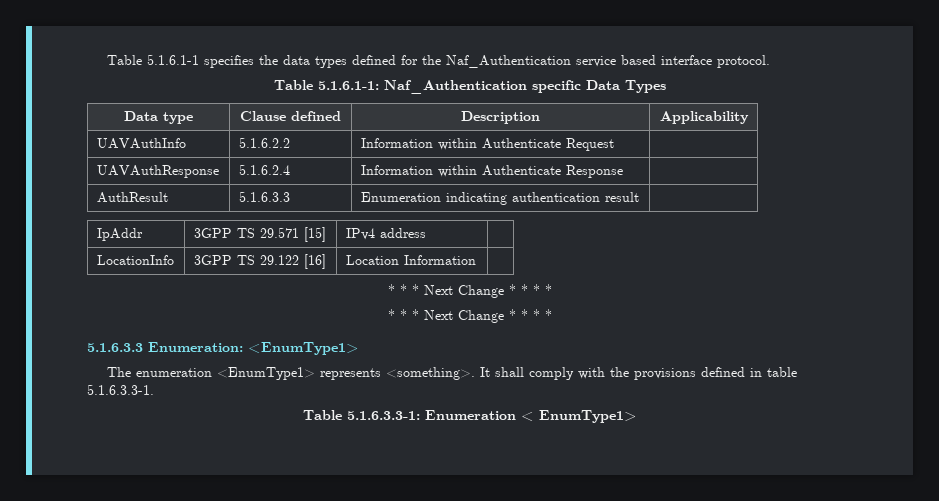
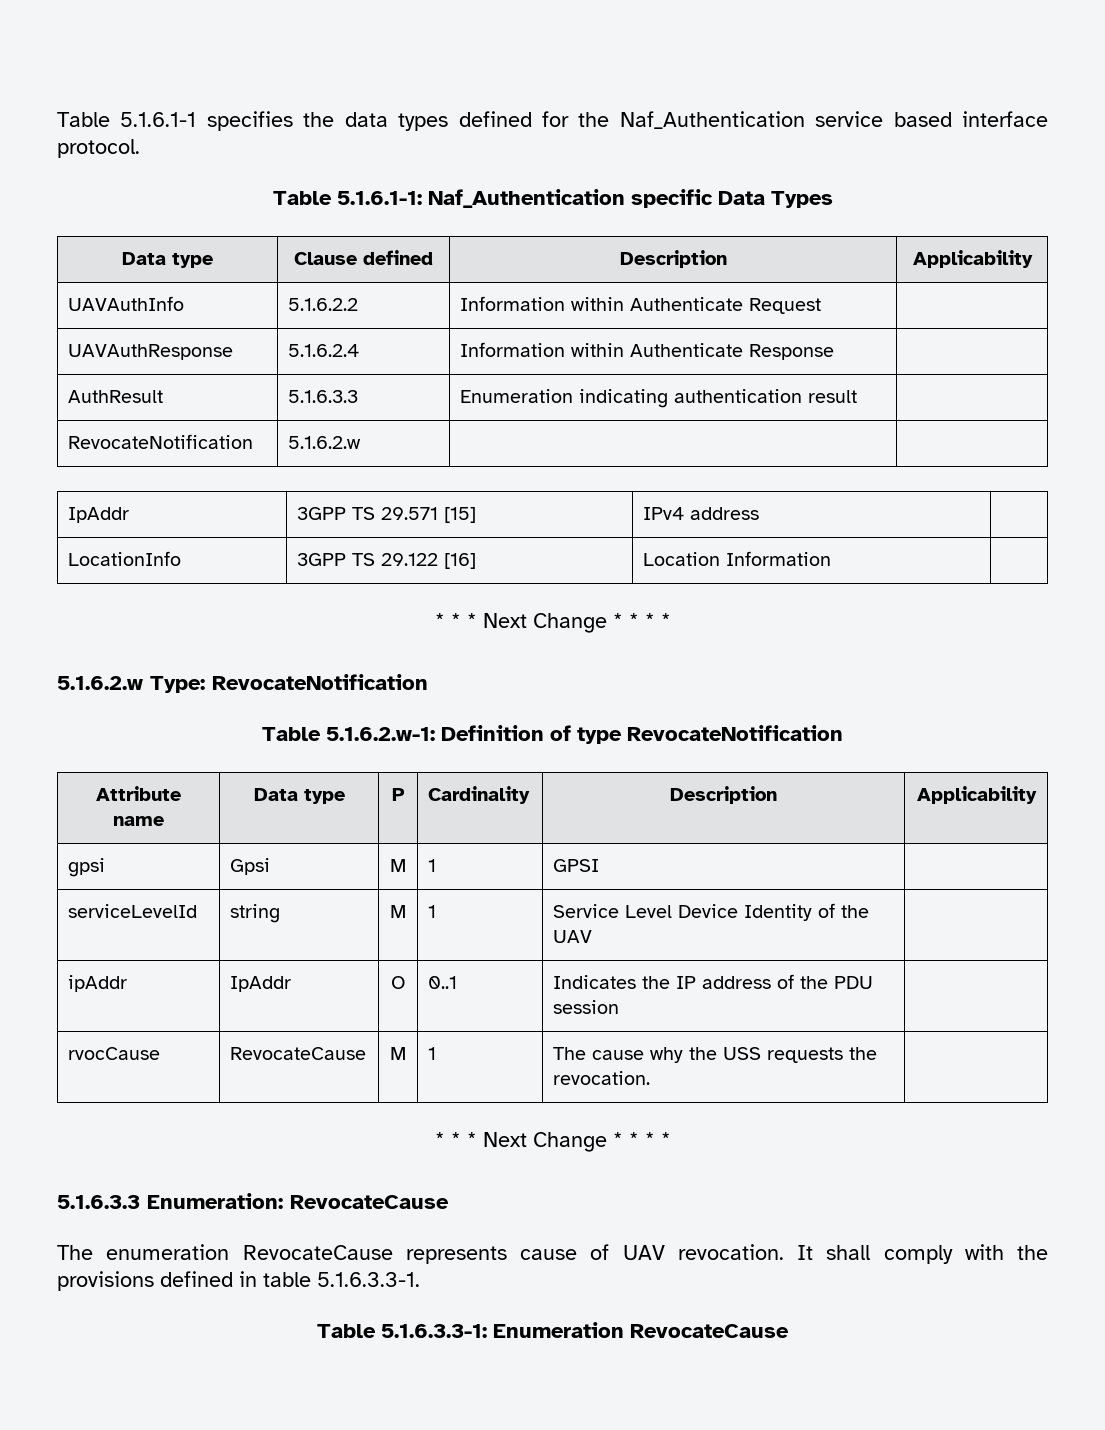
+ RevocateNotification | 5.1.6.2.w | |
+ 5.1.6.2.w Type: RevocateNotification
+ Table 5.1.6.2.w-1: Definition of type RevocateNotification
+ Attribute name | Data type | P | Cardinality | Description | Applicability
+ gpsi | Gpsi | M | 1 | GPSI |
+ serviceLevelId | string | M | 1 | Service Level Device Identity of the UAV |
+ ipAddr | IpAddr | O | 0..1 | Indicates the IP address of the PDU session |
+ rvocCause | RevocateCause | M | 1 | The cause why the USS requests the revocation. |
- 5.1.6.3.3 Enumeration: <EnumType1>
+ 5.1.6.3.3 Enumeration: RevocateCause
- The enumeration <EnumType1> represents <something>.
+ The enumeration RevocateCause represents cause of UAV revocation.
- Table 5.1.6.3.3-1: Enumeration < EnumType1>
+ Table 5.1.6.3.3-1: Enumeration RevocateCause

